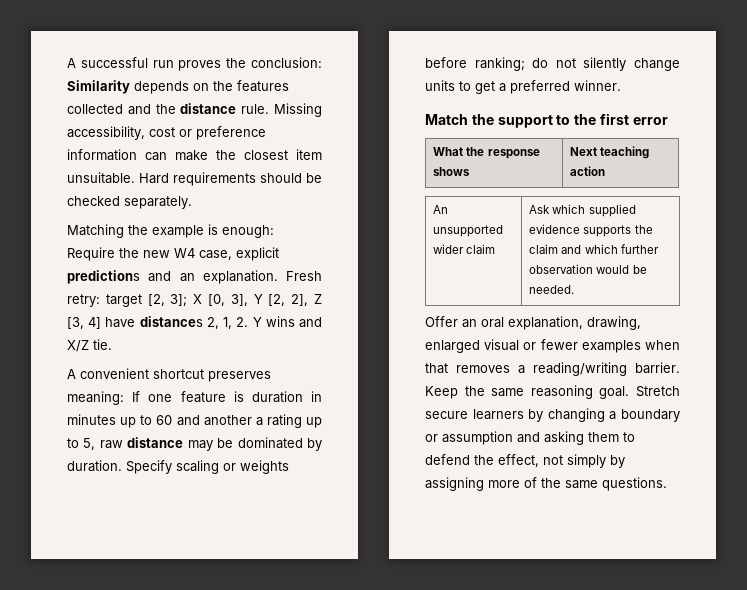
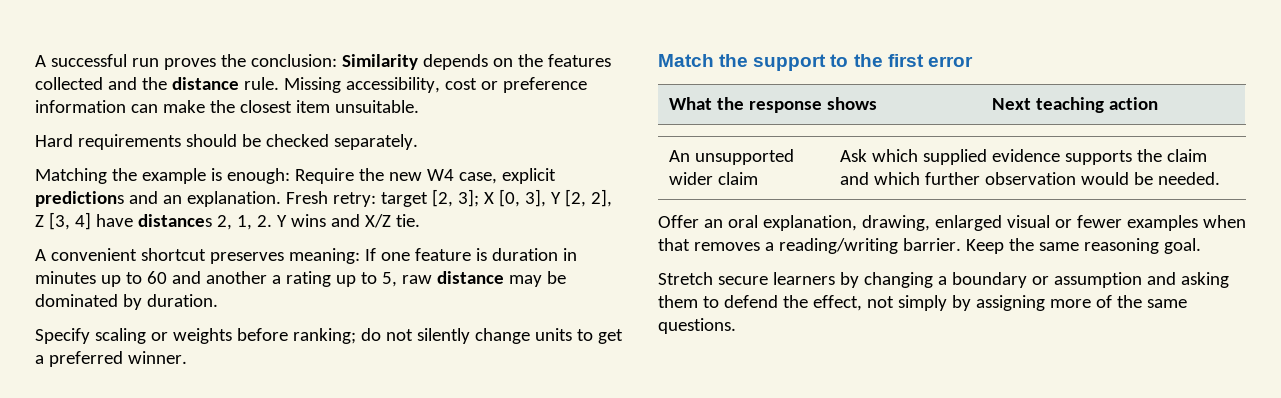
- Missing accessibility, cost or preference information can make the closest item unsuitable. Hard requirements should be checked separately.
+ Missing accessibility, cost or preference information can make the closest item unsuitable.
+ Hard requirements should be checked separately.
- A convenient shortcut preserves meaning: If one feature is duration in minutes up to 60 and another a rating up to 5, raw distance may be dominated by duration. Specify scaling or weights before ranking; do not silently change units to get a preferred winner.
+ A convenient shortcut preserves meaning: If one feature is duration in minutes up to 60 and another a rating up to 5, raw distance may be dominated by duration.
+ Specify scaling or weights before ranking; do not silently change units to get a preferred winner.
- Keep the same reasoning goal. Stretch secure learners by changing a boundary or assumption and asking them to defend the effect, not simply by assigning more of the same questions.
+ Keep the same reasoning goal.
+ Stretch secure learners by changing a boundary or assumption and asking them to defend the effect, not simply by assigning more of the same questions.

